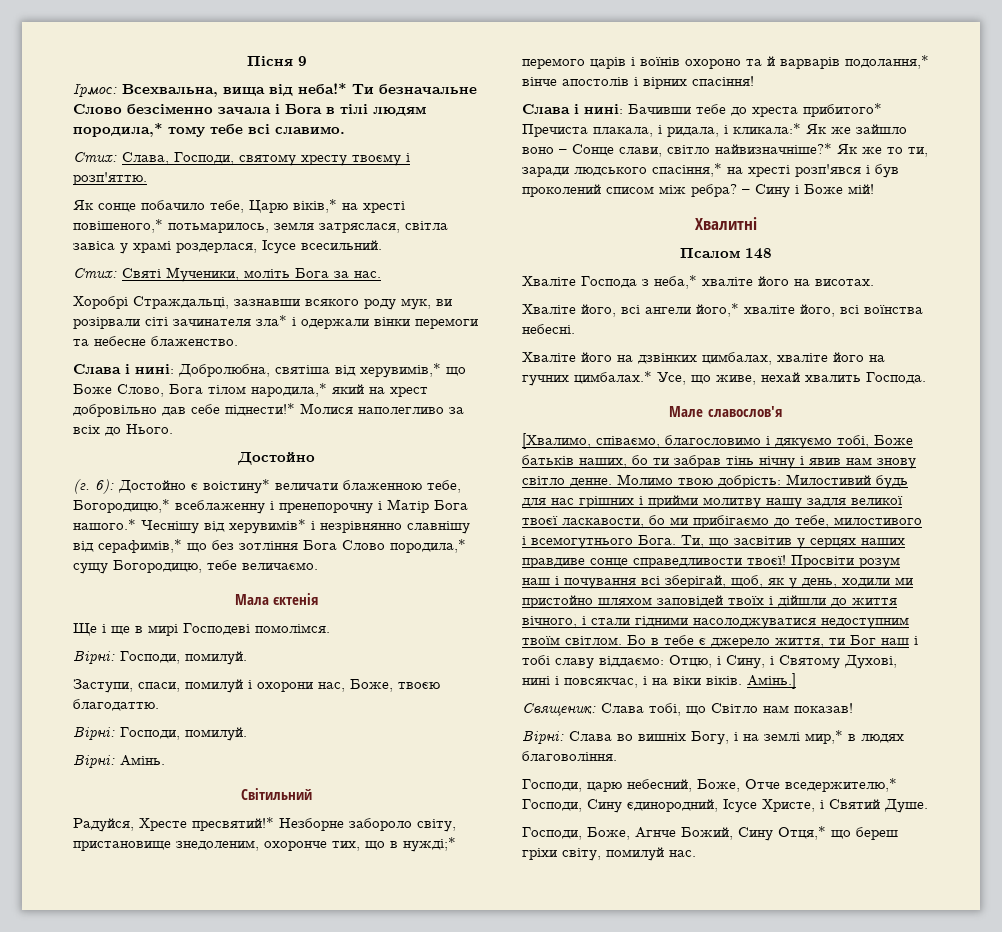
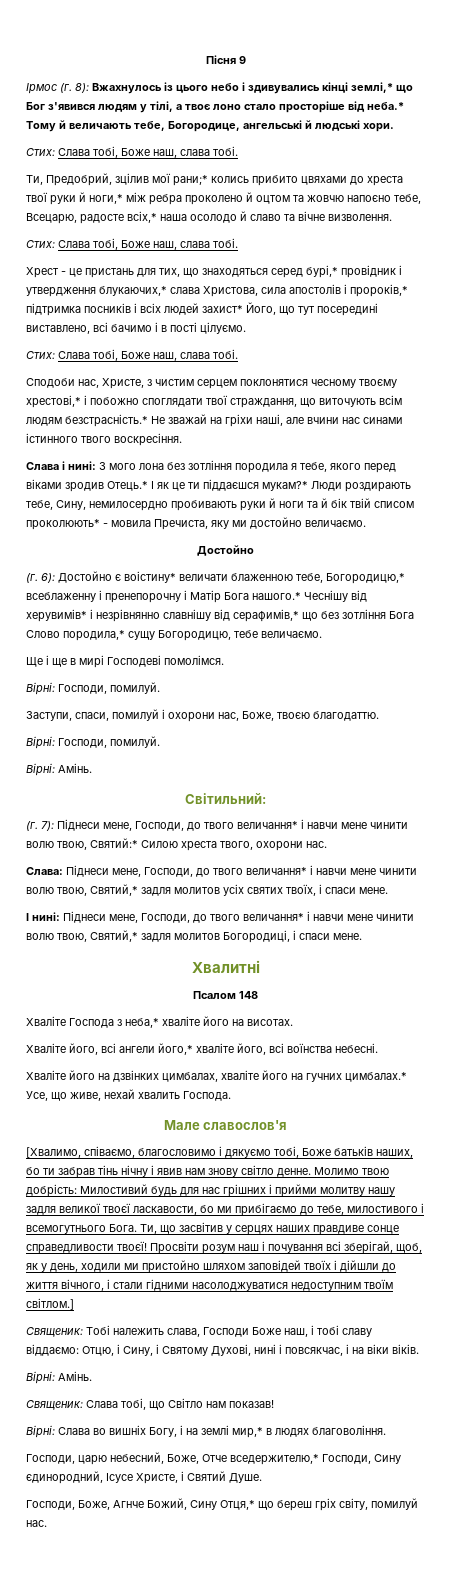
- Ірмос: Всехвальна, вища від неба!* Ти безначальне Слово безсіменно зачала і Бога в тілі людям породила,* тому тебе всі славимо.
- Стих: Слава, Господи, святому хресту твоєму і розп'яттю.
- Як сонце побачило тебе, Царю віків,* на хресті повішеного,* потьмарилось, земля затряслася, світла завіса у храмі роздерлася, Ісусе всесильний.
- Стих: Святі Мученики, моліть Бога за нас.
- Хоробрі Страждальці, зазнавши всякого роду мук, ви розірвали сіті зачинателя зла* і одержали вінки перемоги та небесне блаженство.
- Слава і нині: Добролюбна, святіша від херувимів,* що Боже Слово, Бога тілом народила,* який на хрест добровільно дав себе піднести!* Молися наполегливо за всіх до Нього.
+ Ірмос (г. 8): Вжахнулось із цього небо і здивувались кінці землі,* що Бог з'явився людям у тілі, а твоє лоно стало просторіше від неба.* Тому й величають тебе, Богородице, ангельські й людські хори.
+ Стих: Слава тобі, Боже наш, слава тобі.
+ Ти, Предобрий, зцілив мої рани;* колись прибито цвяхами до хреста твої руки й ноги,* між ребра проколено й оцтом та жовчю напоєно тебе, Всецарю, радосте всіх,* наша осолодо й славо та вічне визволення.
+ Стих: Слава тобі, Боже наш, слава тобі.
+ Хрест - це пристань для тих, що знаходяться серед бурі,* провідник і утвердження блукаючих,* слава Христова, сила апостолів і пророків,* підтримка посників і всіх людей захист* Його, що тут посередині виставлено, всі бачимо і в пості цілуємо.
+ Стих: Слава тобі, Боже наш, слава тобі.
+ Сподоби нас, Христе, з чистим серцем поклонятися чесному твоєму хрестові,* і побожно споглядати твої страждання, що виточують всім людям безстрасність.* Не зважай на гріхи наші, але вчини нас синами істинного твого воскресіння.
+ Слава і нині: З мого лона без зотління породила я тебе, якого перед віками зродив Отець.* І як це ти піддаєшся мукам?* Люди роздирають тебе, Сину, немилосердно пробивають руки й ноги та й бік твій списом проколюють* - мовила Пречиста, яку ми достойно величаємо.
- Мала єктенія
- Світильний
- Радуйся, Хресте пресвятий!* Незборне забороло світу, пристановище знедоленим, охоронче тих, що в нужді;* перемого царів і воїнів охороно та й варварів подолання,* вінче апостолів і вірних спасіння!
- Слава і нині: Бачивши тебе до хреста прибитого* Пречиста плакала, і ридала, і кликала:* Як же зайшло воно – Сонце слави, світло найвизначніше?* Як же то ти, заради людського спасіння,* на хресті розп'явся і був проколений списом між ребра? – Сину і Боже мій!
+ Світильний:
+ (г. 7): Піднеси мене, Господи, до твого величання* і навчи мене чинити волю твою, Святий:* Силою хреста твого, охорони нас.
+ Слава: Піднеси мене, Господи, до твого величання* і навчи мене чинити волю твою, Святий,* задля молитов усіх святих твоїх, і спаси мене.
+ І нині: Піднеси мене, Господи, до твого величання* і навчи мене чинити волю твою, Святий,* задля молитов Богородиці, і спаси мене.
- Просвіти розум наш і почування всі зберігай, щоб, як у день, ходили ми пристойно шляхом заповідей твоїх і дійшли до життя вічного, і стали гідними насолоджуватися недоступним твоїм світлом. Бо в тебе є джерело життя, ти Бог наш і тобі славу віддаємо: Отцю, і Сину, і Святому Духові, нині і повсякчас, і на віки віків. Амінь.]
+ Просвіти розум наш і почування всі зберігай, щоб, як у день, ходили ми пристойно шляхом заповідей твоїх і дійшли до життя вічного, і стали гідними насолоджуватися недоступним твоїм світлом.]
+ Священик: Тобі належить слава, Господи Боже наш, і тобі славу віддаємо: Отцю, і Сину, і Святому Духові, нині і повсякчас, і на віки віків.
+ Вірні: Амінь.
- Господи, Боже, Агнче Божий, Сину Отця,* що береш гріхи світу, помилуй нас.
+ Господи, Боже, Агнче Божий, Сину Отця,* що береш гріх світу, помилуй нас.

